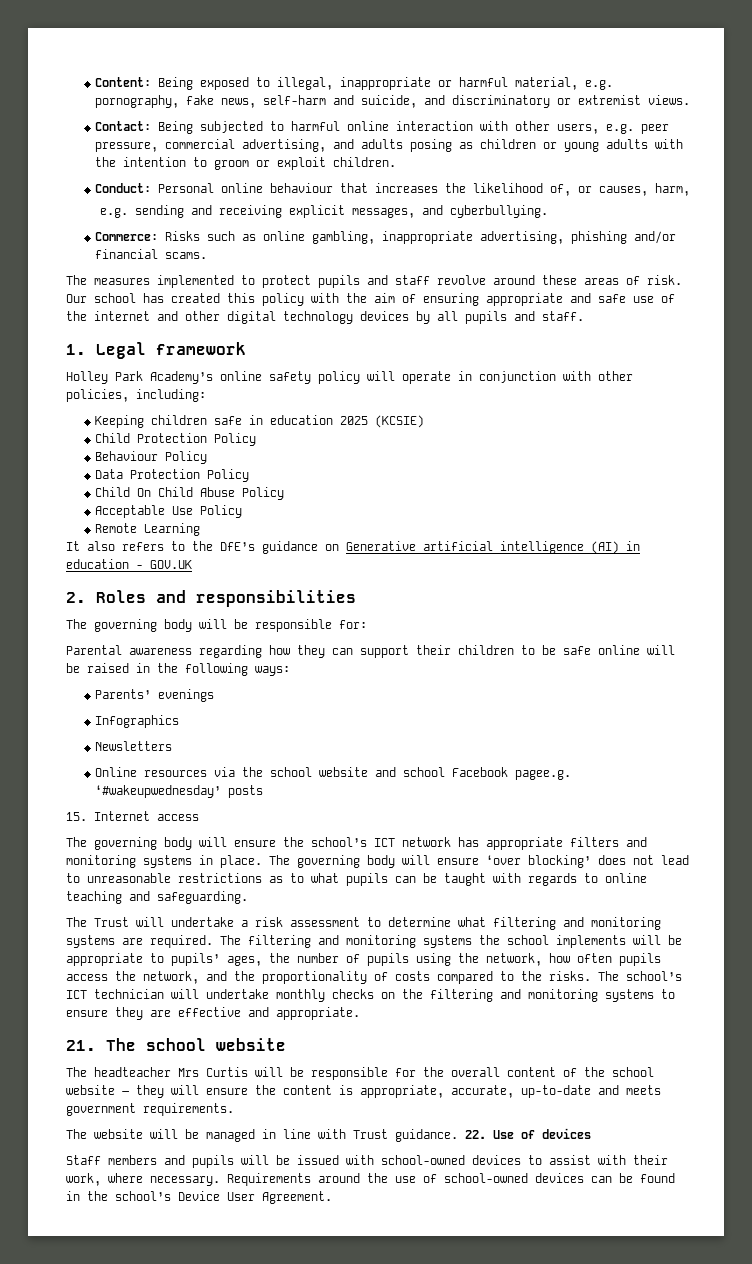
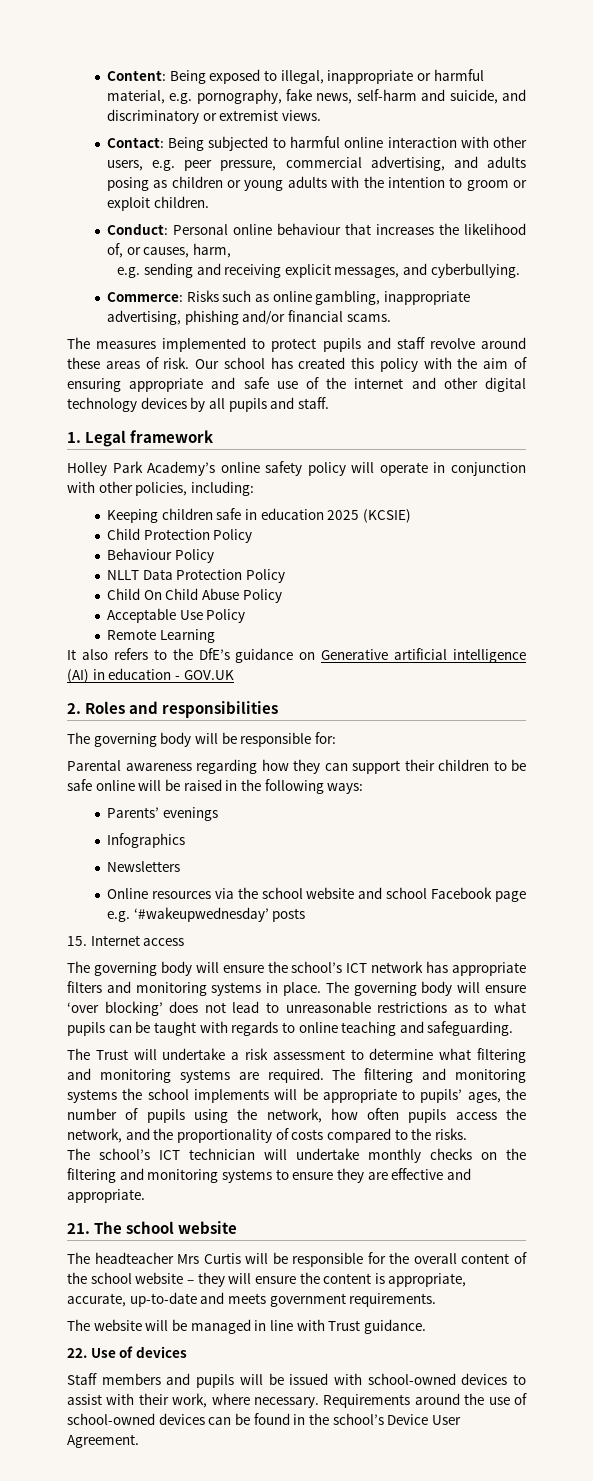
- Data Protection Policy
+ NLLT Data Protection Policy
- Online resources via the school website and school Facebook pagee.g. ‘#wakeupwednesday’ posts
+ Online resources via the school website and school Facebook page e.g. ‘#wakeupwednesday’ posts
- The filtering and monitoring systems the school implements will be appropriate to pupils’ ages, the number of pupils using the network, how often pupils access the network, and the proportionality of costs compared to the risks. The school’s ICT technician will undertake monthly checks on the filtering and monitoring systems to ensure they are effective and appropriate.
+ The filtering and monitoring systems the school implements will be appropriate to pupils’ ages, the number of pupils using the network, how often pupils access the network, and the proportionality of costs compared to the risks.
+ The school’s ICT technician will undertake monthly checks on the filtering and monitoring systems to ensure they are effective and appropriate.
- The website will be managed in line with Trust guidance. 22. Use of devices
+ The website will be managed in line with Trust guidance.
+ 22. Use of devices

